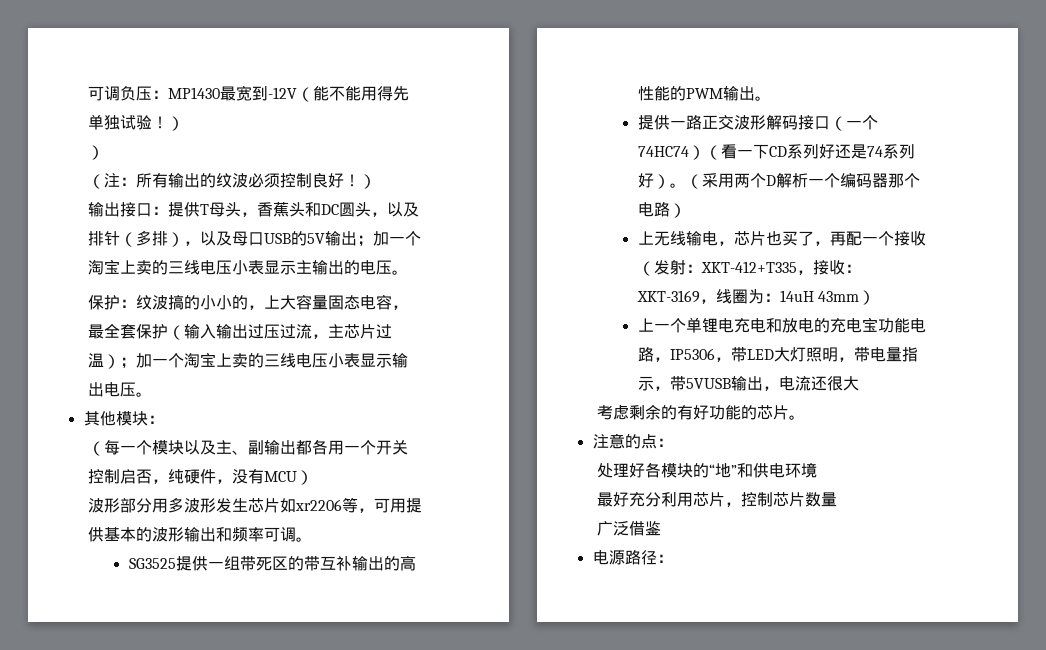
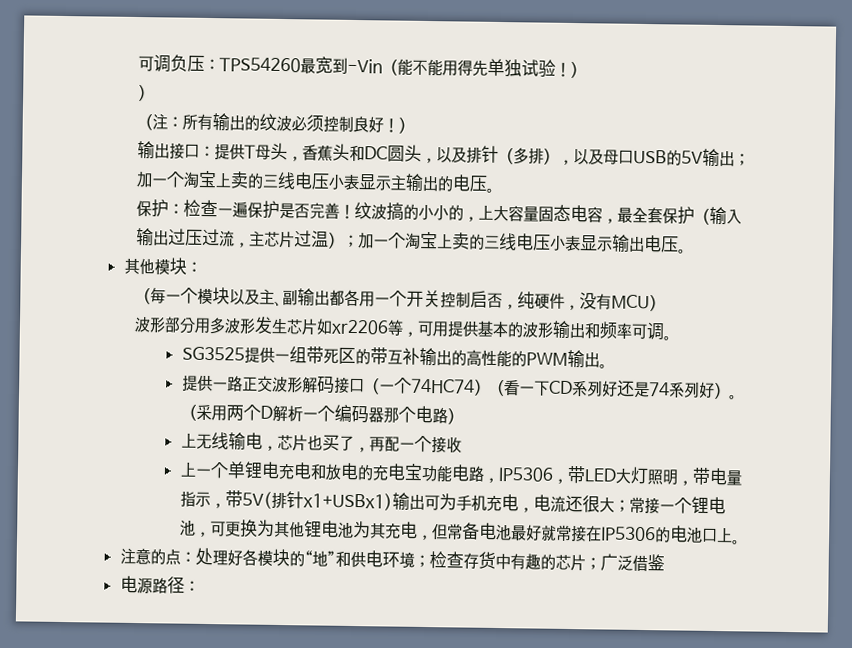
- 可调负压：MP1430最宽到-12V（能不能用得先单独试验！）
+ 可调负压：TPS54260最宽到-Vin（能不能用得先单独试验！）
- 保护：纹波搞的小小的，上大容量固态电容，最全套保护（输入输出过压过流，主芯片过温）；加一个淘宝上卖的三线电压小表显示输出电压。
+ 保护：检查一遍保护是否完善！纹波搞的小小的，上大容量固态电容，最全套保护（输入输出过压过流，主芯片过温）；加一个淘宝上卖的三线电压小表显示输出电压。
- 上无线输电，芯片也买了，再配一个接收（发射：XKT-412+T335，接收：XKT-3169，线圈为：14uH 43mm）
+ 上无线输电，芯片也买了，再配一个接收
- 上一个单锂电充电和放电的充电宝功能电路，IP5306，带LED大灯照明，带电量指示，带5VUSB输出，电流还很大
- 考虑剩余的有好功能的芯片。
+ 上一个单锂电充电和放电的充电宝功能电路，IP5306，带LED大灯照明，带电量指示，带5V(排针x1+USBx1)输出可为手机充电，电流还很大；常接一个锂电池，可更换为其他锂电池为其充电，但常备电池最好就常接在IP5306的电池口上。
- 注意的点：
- 处理好各模块的“地”和供电环境
- 最好充分利用芯片，控制芯片数量
- 广泛借鉴
+ 注意的点：处理好各模块的“地”和供电环境；检查存货中有趣的芯片；广泛借鉴

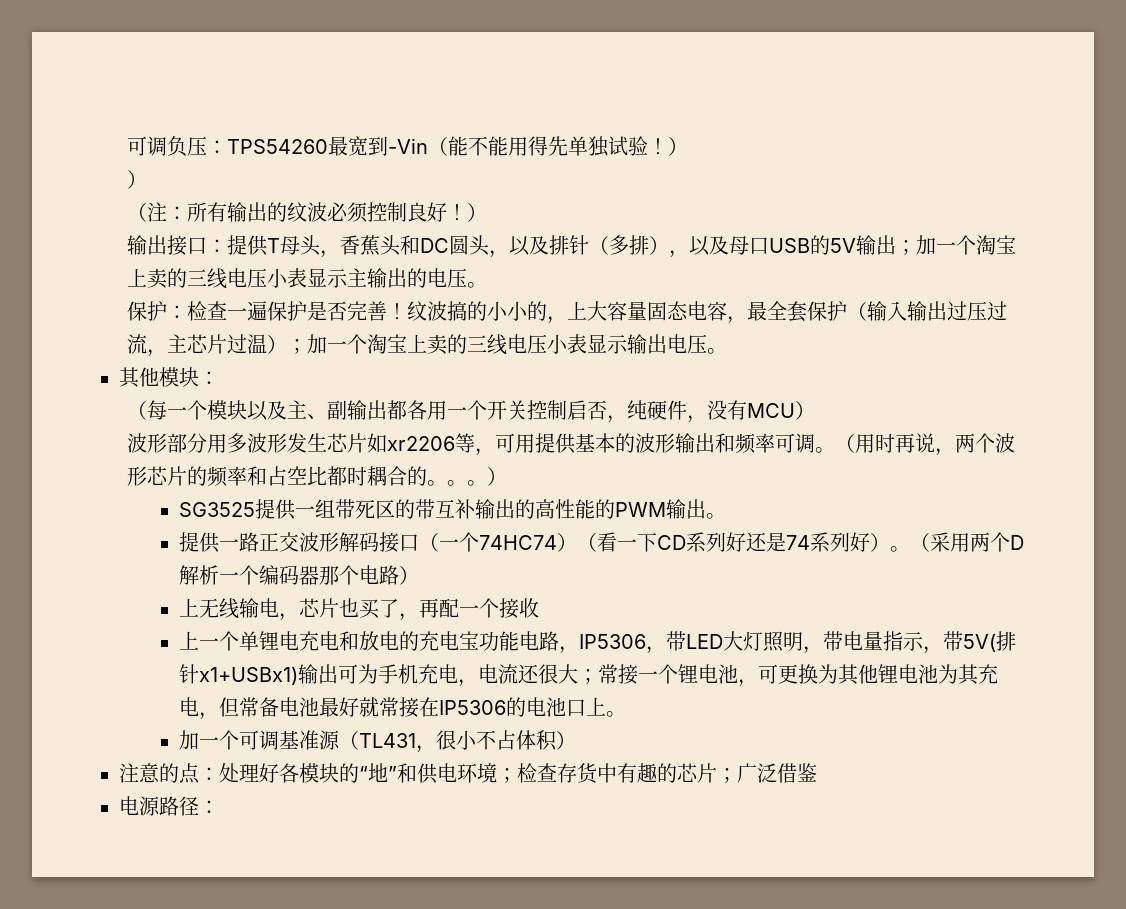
+ （用时再说，两个波形芯片的频率和占空比都时耦合的。。。）
+ 加一个可调基准源（TL431，很小不占体积）

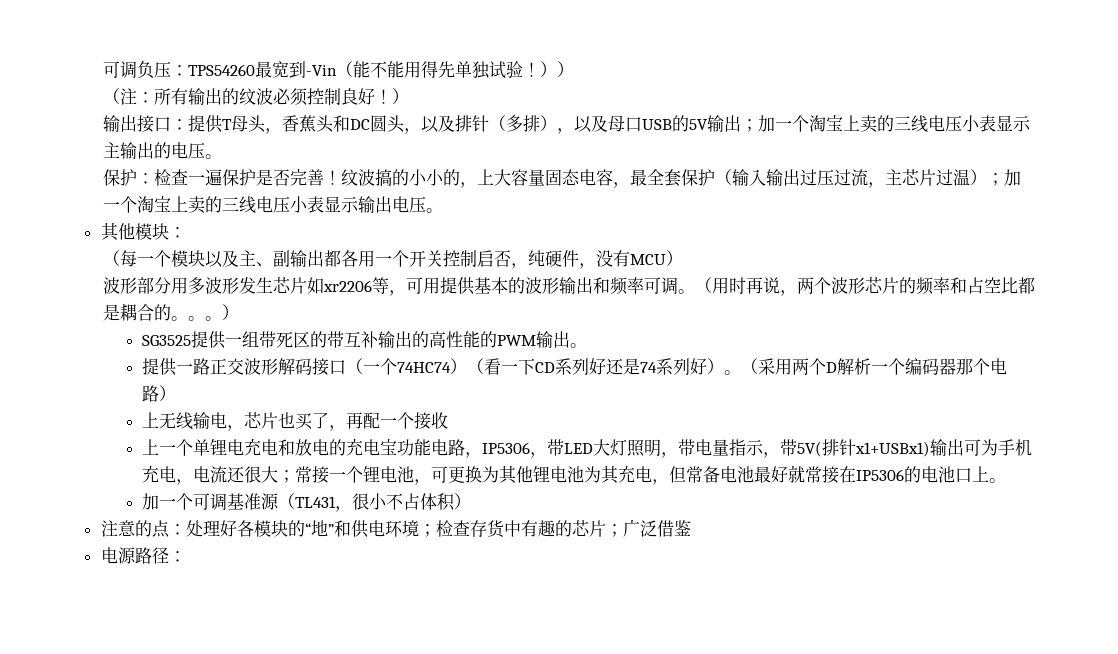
- 可调负压：TPS54260最宽到-Vin（能不能用得先单独试验！）
- ）
+ 可调负压：TPS54260最宽到-Vin（能不能用得先单独试验！））
- （用时再说，两个波形芯片的频率和占空比都时耦合的。
+ （用时再说，两个波形芯片的频率和占空比都是耦合的。

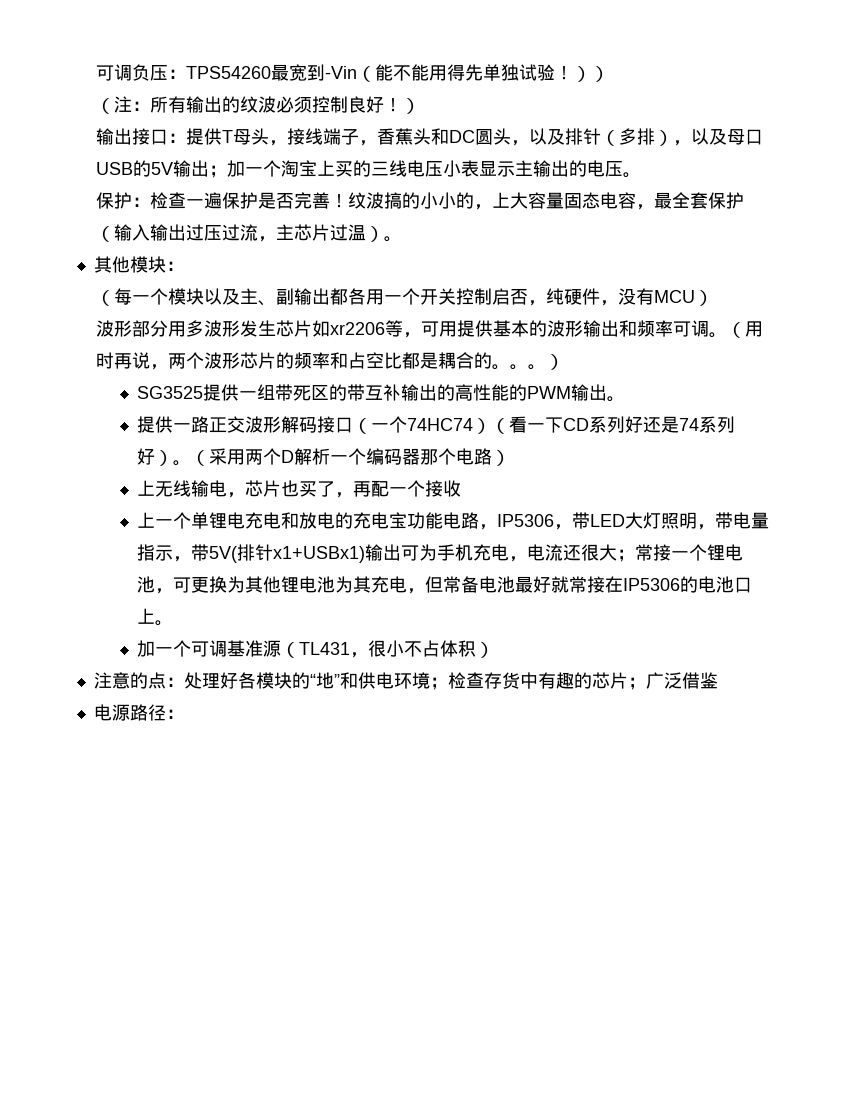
- 输出接口：提供T母头，香蕉头和DC圆头，以及排针（多排），以及母口USB的5V输出；加一个淘宝上卖的三线电压小表显示主输出的电压。
+ 输出接口：提供T母头，接线端子，香蕉头和DC圆头，以及排针（多排），以及母口USB的5V输出；加一个淘宝上买的三线电压小表显示主输出的电压。
- 纹波搞的小小的，上大容量固态电容，最全套保护（输入输出过压过流，主芯片过温）；加一个淘宝上卖的三线电压小表显示输出电压。
+ 纹波搞的小小的，上大容量固态电容，最全套保护（输入输出过压过流，主芯片过温）。

